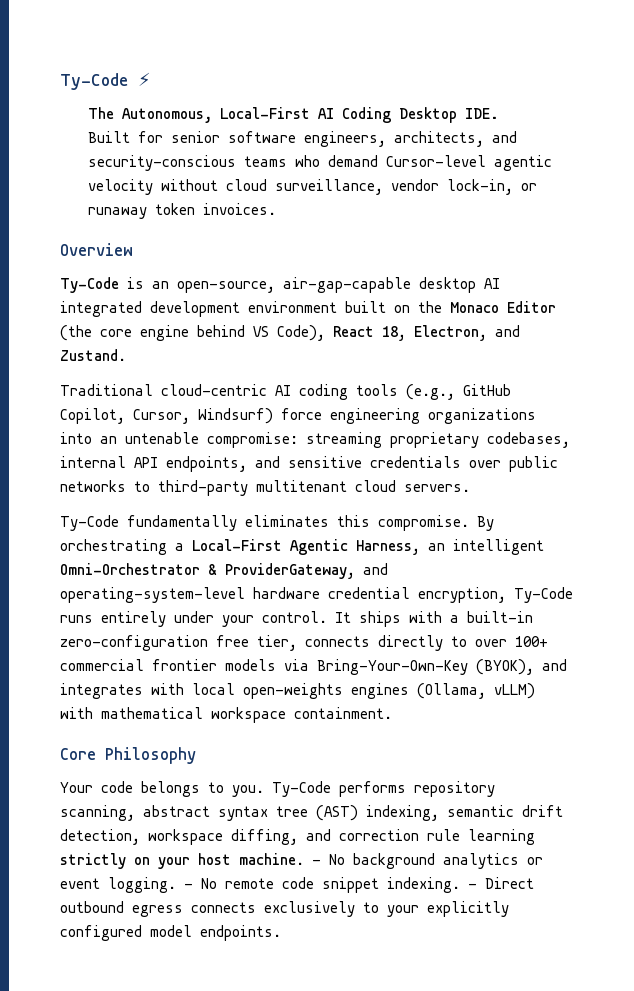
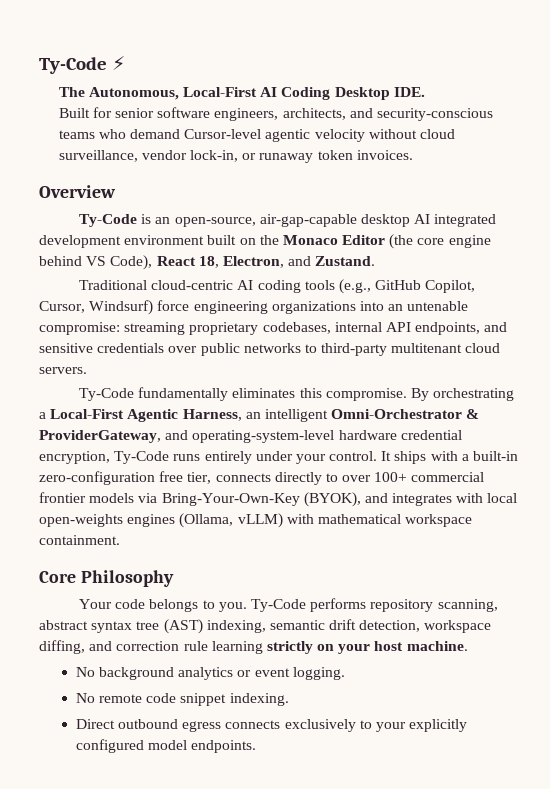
- Ty-Code performs repository scanning, abstract syntax tree (AST) indexing, semantic drift detection, workspace diffing, and correction rule learning strictly on your host machine. - No background analytics or event logging. - No remote code snippet indexing. - Direct outbound egress connects exclusively to your explicitly configured model endpoints.
+ Ty-Code performs repository scanning, abstract syntax tree (AST) indexing, semantic drift detection, workspace diffing, and correction rule learning strictly on your host machine.
+ No background analytics or event logging.
+ No remote code snippet indexing.
+ Direct outbound egress connects exclusively to your explicitly configured model endpoints.

